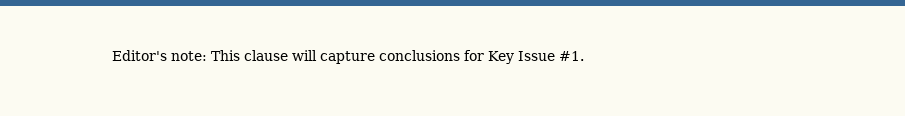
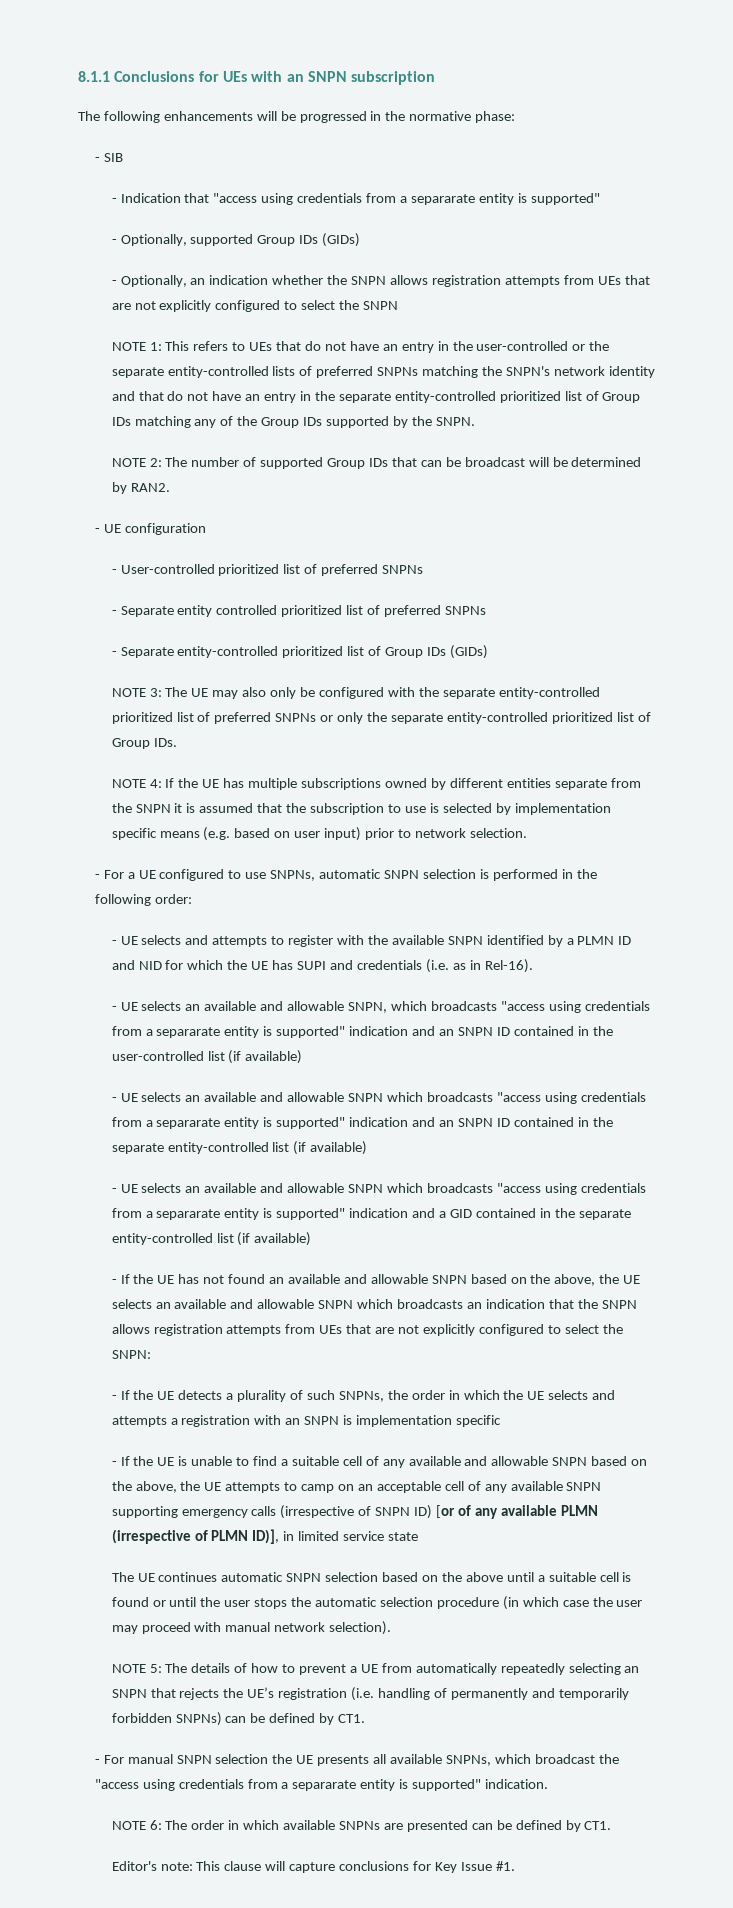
+ 8.1.1 Conclusions for UEs with an SNPN subscription
+ The following enhancements will be progressed in the normative phase:
+ - SIB
+ - Indication that "access using credentials from a separarate entity is supported"
+ - Optionally, supported Group IDs (GIDs)
+ - Optionally, an indication whether the SNPN allows registration attempts from UEs that are not explicitly configured to select the SNPN
+ NOTE 1: This refers to UEs that do not have an entry in the user-controlled or the separate entity-controlled lists of preferred SNPNs matching the SNPN's network identity and that do not have an entry in the separate entity-controlled prioritized list of Group IDs matching any of the Group IDs supported by the SNPN.
+ NOTE 2: The number of supported Group IDs that can be broadcast will be determined by RAN2.
+ - UE configuration
+ - User-controlled prioritized list of preferred SNPNs
+ - Separate entity controlled prioritized list of preferred SNPNs
+ - Separate entity-controlled prioritized list of Group IDs (GIDs)
+ NOTE 3: The UE may also only be configured with the separate entity-controlled prioritized list of preferred SNPNs or only the separate entity-controlled prioritized list of Group IDs.
+ NOTE 4: If the UE has multiple subscriptions owned by different entities separate from the SNPN it is assumed that the subscription to use is selected by implementation specific means (e.g. based on user input) prior to network selection.
+ - For a UE configured to use SNPNs, automatic SNPN selection is performed in the following order:
+ - UE selects and attempts to register with the available SNPN identified by a PLMN ID and NID for which the UE has SUPI and credentials (i.e. as in Rel-16).
+ - UE selects an available and allowable SNPN, which broadcasts "access using credentials from a separarate entity is supported" indication and an SNPN ID contained in the user-controlled list (if available)
+ - UE selects an available and allowable SNPN which broadcasts "access using credentials from a separarate entity is supported" indication and an SNPN ID contained in the separate entity-controlled list (if available)
+ - UE selects an available and allowable SNPN which broadcasts "access using credentials from a separarate entity is supported" indication and a GID contained in the separate entity-controlled list (if available)
+ - If the UE has not found an available and allowable SNPN based on the above, the UE selects an available and allowable SNPN which broadcasts an indication that the SNPN allows registration attempts from UEs that are not explicitly configured to select the SNPN:
+ - If the UE detects a plurality of such SNPNs, the order in which the UE selects and attempts a registration with an SNPN is implementation specific
+ - If the UE is unable to find a suitable cell of any available and allowable SNPN based on the above, the UE attempts to camp on an acceptable cell of any available SNPN supporting emergency calls (irrespective of SNPN ID) [or of any available PLMN (irrespective of PLMN ID)], in limited service state
+ The UE continues automatic SNPN selection based on the above until a suitable cell is found or until the user stops the automatic selection procedure (in which case the user may proceed with manual network selection).
+ NOTE 5: The details of how to prevent a UE from automatically repeatedly selecting an SNPN that rejects the UE’s registration (i.e. handling of permanently and temporarily forbidden SNPNs) can be defined by CT1.
+ - For manual SNPN selection the UE presents all available SNPNs, which broadcast the "access using credentials from a separarate entity is supported" indication.
+ NOTE 6: The order in which available SNPNs are presented can be defined by CT1.

